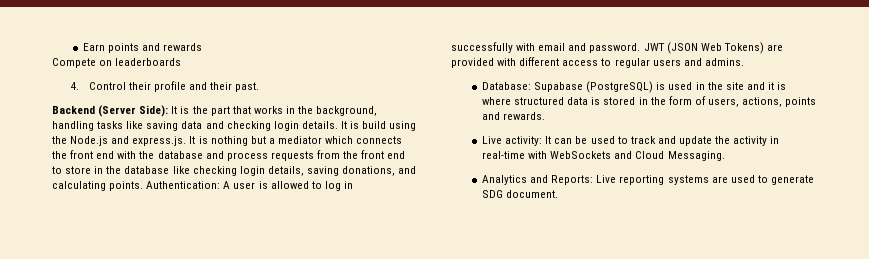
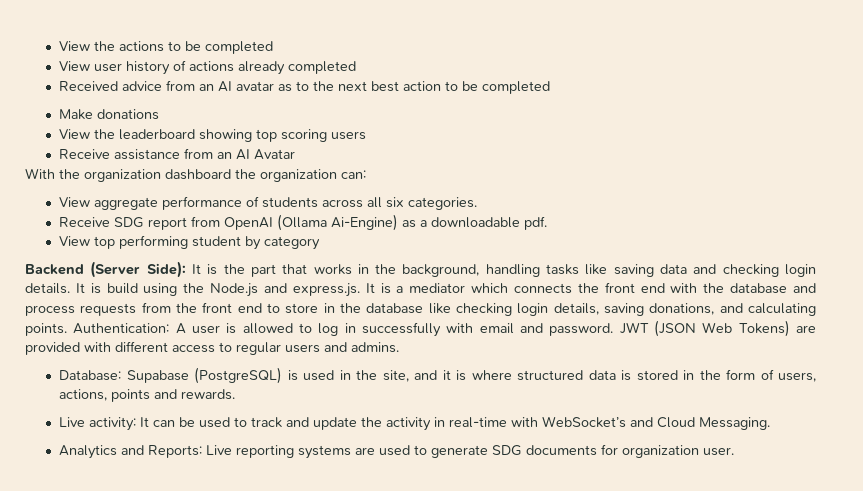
- Earn points and rewards
- Compete on leaderboards
- 4. Control their profile and their past.
+ View the actions to be completed
+ View user history of actions already completed
+ Received advice from an AI avatar as to the next best action to be completed
+ Make donations
+ View the leaderboard showing top scoring users
+ Receive assistance from an AI Avatar
+ With the organization dashboard the organization can:
+ View aggregate performance of students across all six categories.
+ Receive SDG report from OpenAI (Ollama Ai-Engine) as a downloadable pdf.
+ View top performing student by category
- It is build using the Node.js and express.js. It is nothing but a mediator which connects the front end with the database and process requests from the front end to store in the database like checking login details, saving donations, and calculating points.
+ It is build using the Node.js and express.js. It is a mediator which connects the front end with the database and process requests from the front end to store in the database like checking login details, saving donations, and calculating points.
- Database: Supabase (PostgreSQL) is used in the site and it is where structured data is stored in the form of users, actions, points and rewards.
+ Database: Supabase (PostgreSQL) is used in the site, and it is where structured data is stored in the form of users, actions, points and rewards.
- Live activity: It can be used to track and update the activity in real-time with WebSockets and Cloud Messaging.
+ Live activity: It can be used to track and update the activity in real-time with WebSocket’s and Cloud Messaging.
- Analytics and Reports: Live reporting systems are used to generate SDG document.
+ Analytics and Reports: Live reporting systems are used to generate SDG documents for organization user.

